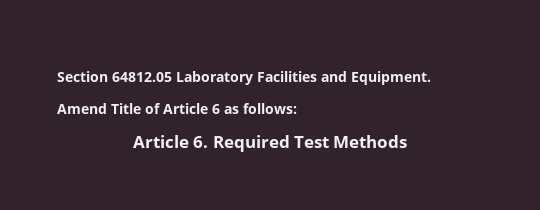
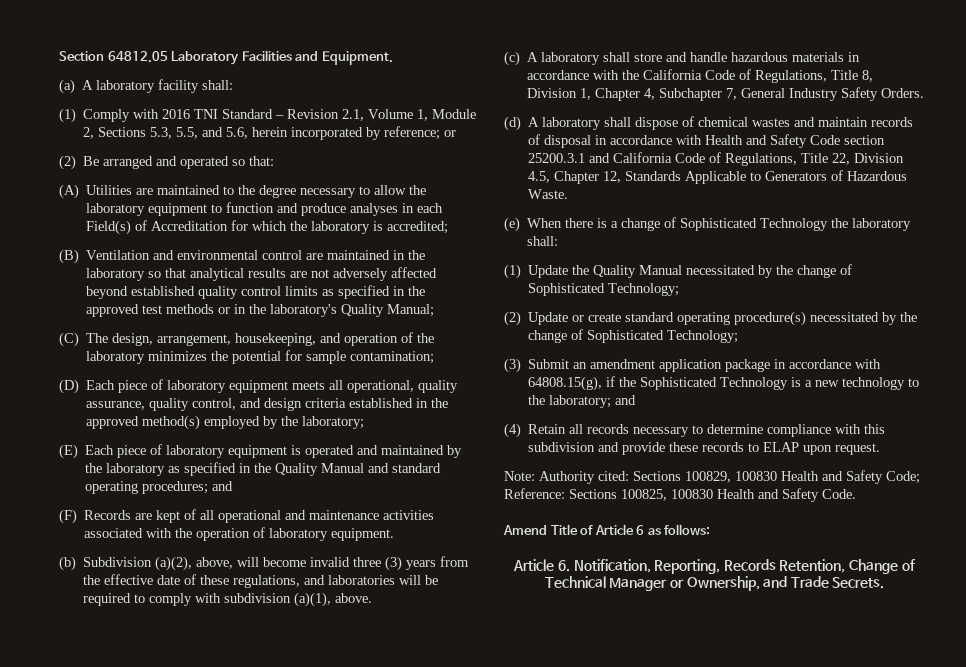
+ (a) A laboratory facility shall:
+ (1) Comply with 2016 TNI Standard – Revision 2.1, Volume 1, Module 2, Sections 5.3, 5.5, and 5.6, herein incorporated by reference; or
+ (2) Be arranged and operated so that:
+ (A) Utilities are maintained to the degree necessary to allow the laboratory equipment to function and produce analyses in each Field(s) of Accreditation for which the laboratory is accredited;
+ (B) Ventilation and environmental control are maintained in the laboratory so that analytical results are not adversely affected beyond established quality control limits as specified in the approved test methods or in the laboratory's Quality Manual;
+ (C) The design, arrangement, housekeeping, and operation of the laboratory minimizes the potential for sample contamination;
+ (D) Each piece of laboratory equipment meets all operational, quality assurance, quality control, and design criteria established in the approved method(s) employed by the laboratory;
+ (E) Each piece of laboratory equipment is operated and maintained by the laboratory as specified in the Quality Manual and standard operating procedures; and
+ (F) Records are kept of all operational and maintenance activities associated with the operation of laboratory equipment.
+ (b) Subdivision (a)(2), above, will become invalid three (3) years from the effective date of these regulations, and laboratories will be required to comply with subdivision (a)(1), above.
+ (c) A laboratory shall store and handle hazardous materials in accordance with the California Code of Regulations, Title 8, Division 1, Chapter 4, Subchapter 7, General Industry Safety Orders.
+ (d) A laboratory shall dispose of chemical wastes and maintain records of disposal in accordance with Health and Safety Code section 25200.3.1 and California Code of Regulations, Title 22, Division 4.5, Chapter 12, Standards Applicable to Generators of Hazardous Waste.
+ (e) When there is a change of Sophisticated Technology the laboratory shall:
+ (1) Update the Quality Manual necessitated by the change of Sophisticated Technology;
+ (2) Update or create standard operating procedure(s) necessitated by the change of Sophisticated Technology;
+ (3) Submit an amendment application package in accordance with 64808.15(g), if the Sophisticated Technology is a new technology to the laboratory; and
+ (4) Retain all records necessary to determine compliance with this subdivision and provide these records to ELAP upon request.
+ Note: Authority cited: Sections 100829, 100830 Health and Safety Code; Reference: Sections 100825, 100830 Health and Safety Code.
- Article 6. Required Test Methods
+ Article 6. Notification, Reporting, Records Retention, Change of Technical Manager or Ownership, and Trade Secrets.

